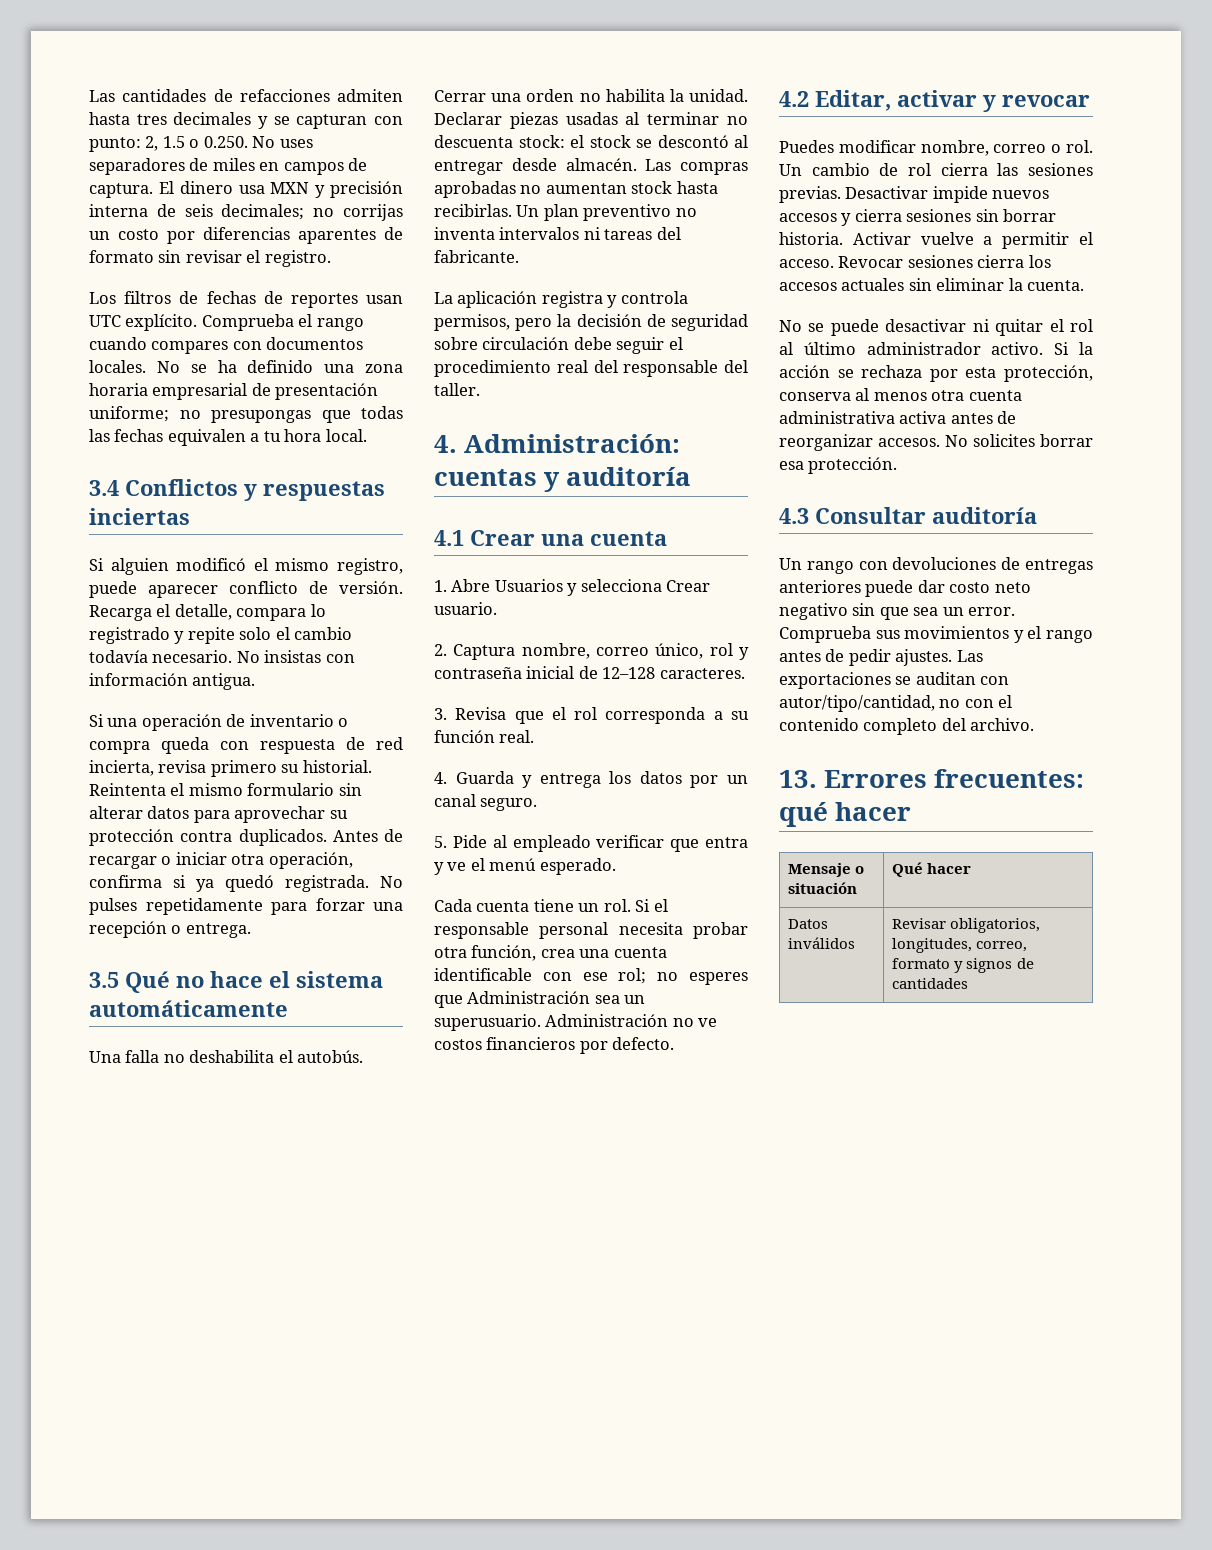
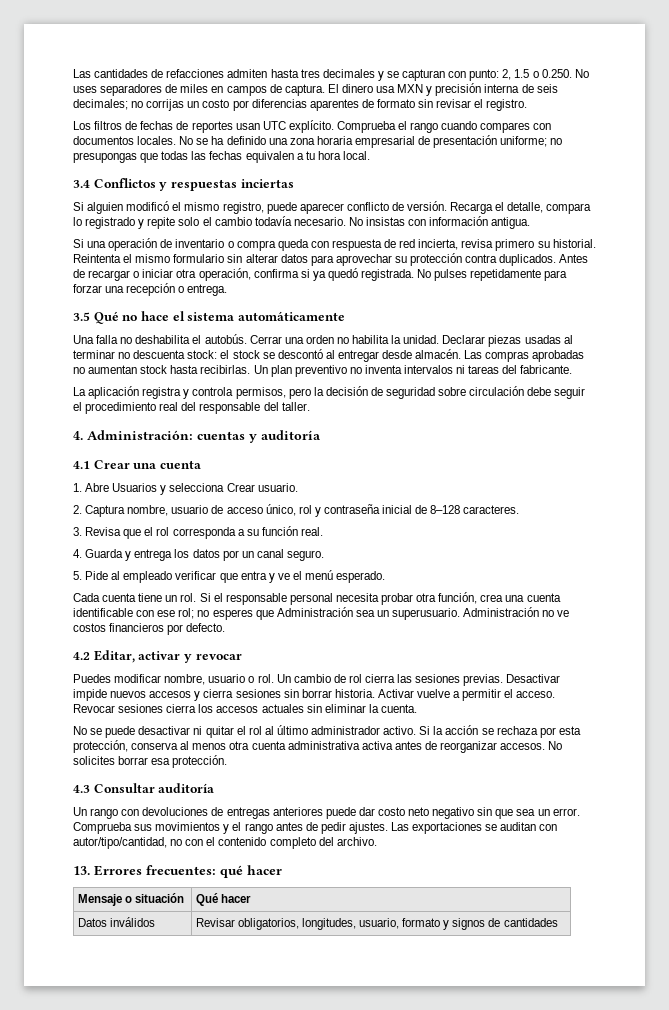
- 2. Captura nombre, correo único, rol y contraseña inicial de 12–128 caracteres.
+ 2. Captura nombre, usuario de acceso único, rol y contraseña inicial de 8–128 caracteres.
- Puedes modificar nombre, correo o rol.
+ Puedes modificar nombre, usuario o rol.
- Datos inválidos | Revisar obligatorios, longitudes, correo, formato y signos de cantidades
+ Datos inválidos | Revisar obligatorios, longitudes, usuario, formato y signos de cantidades

